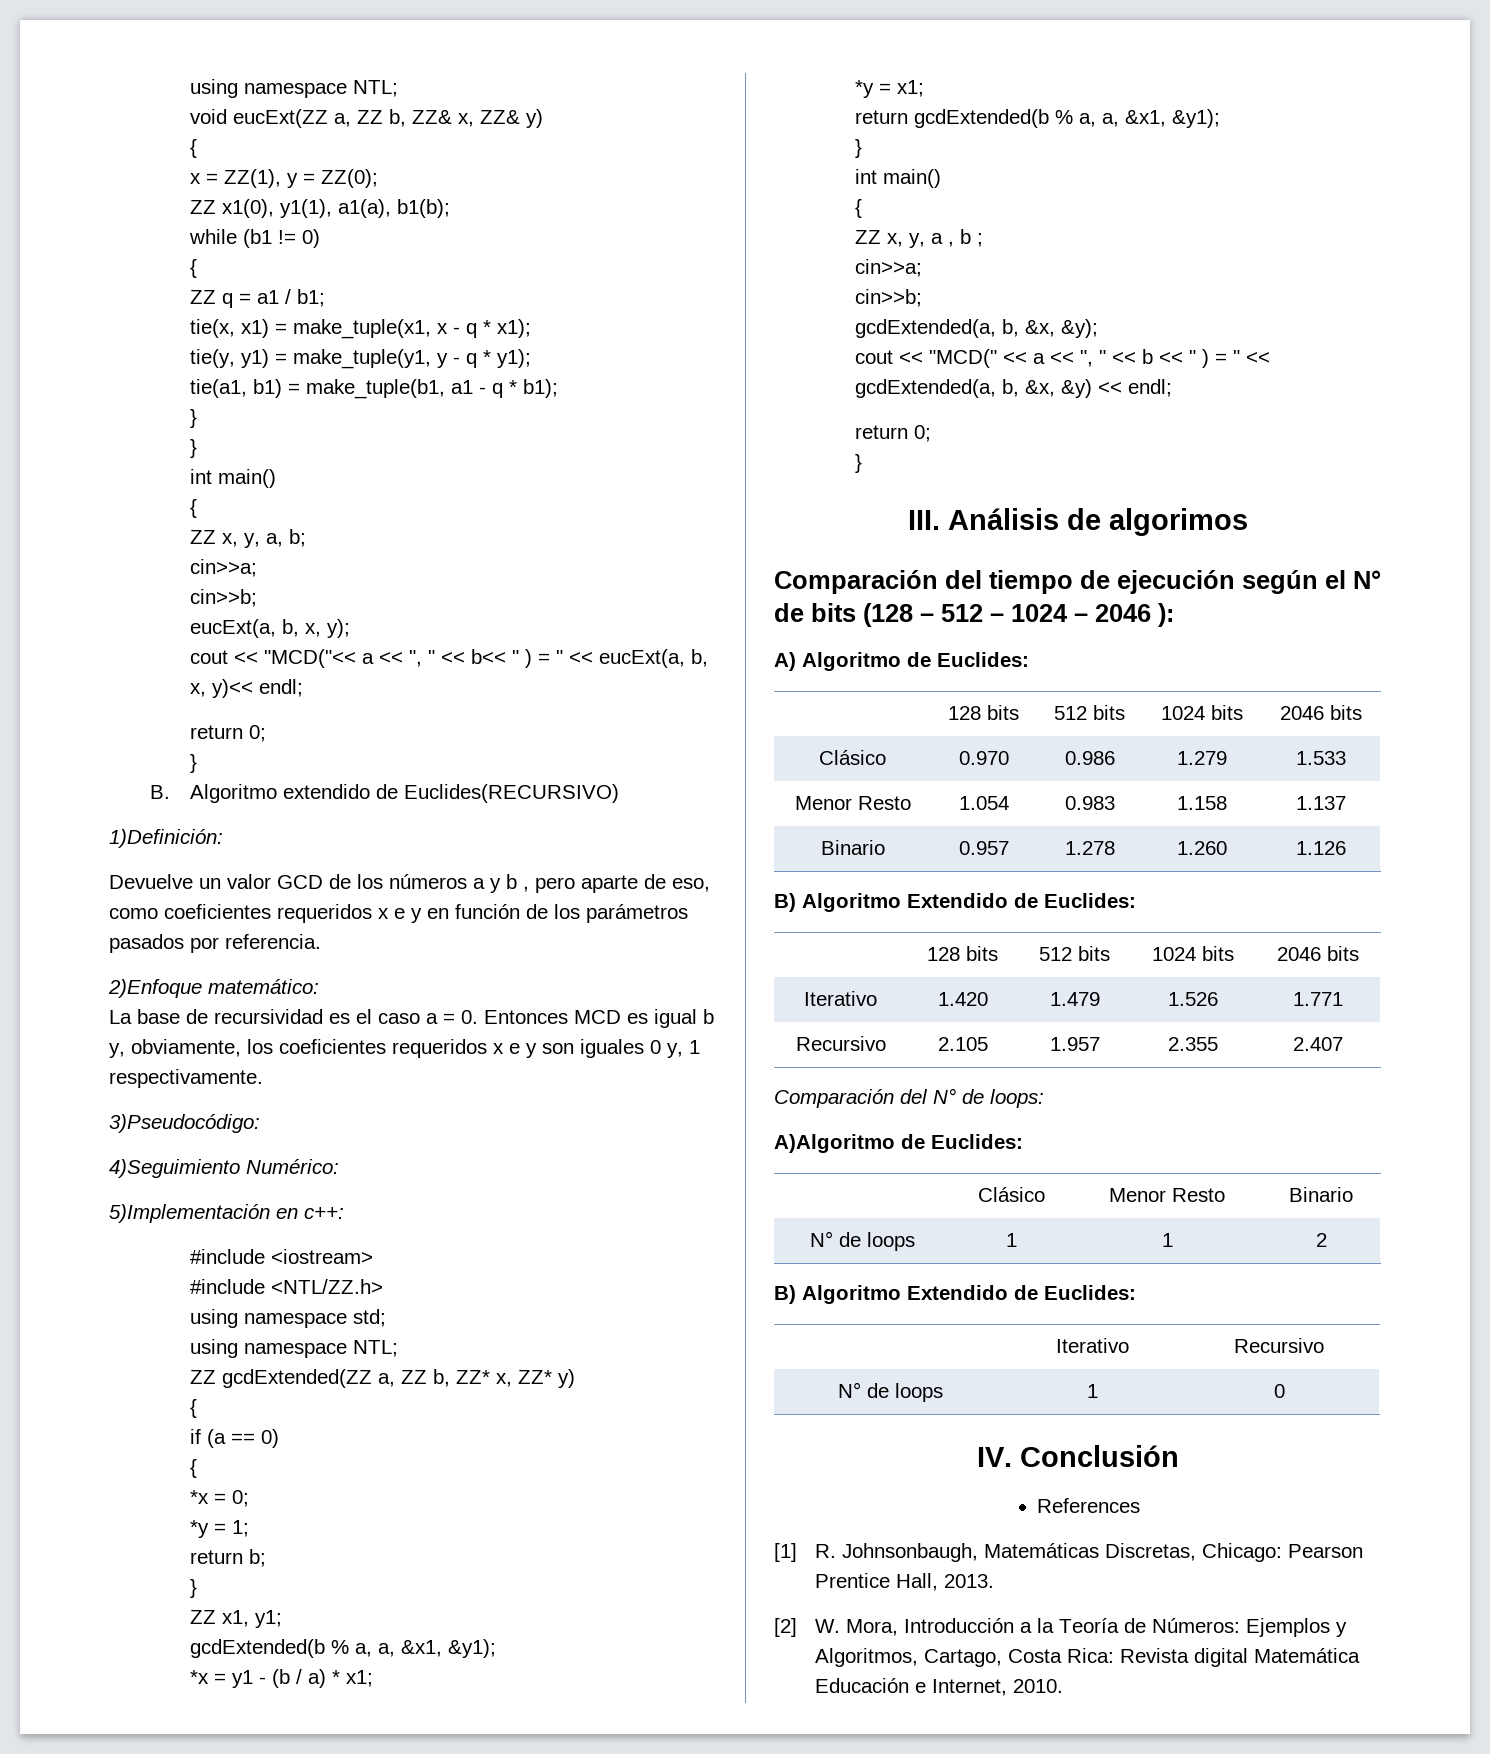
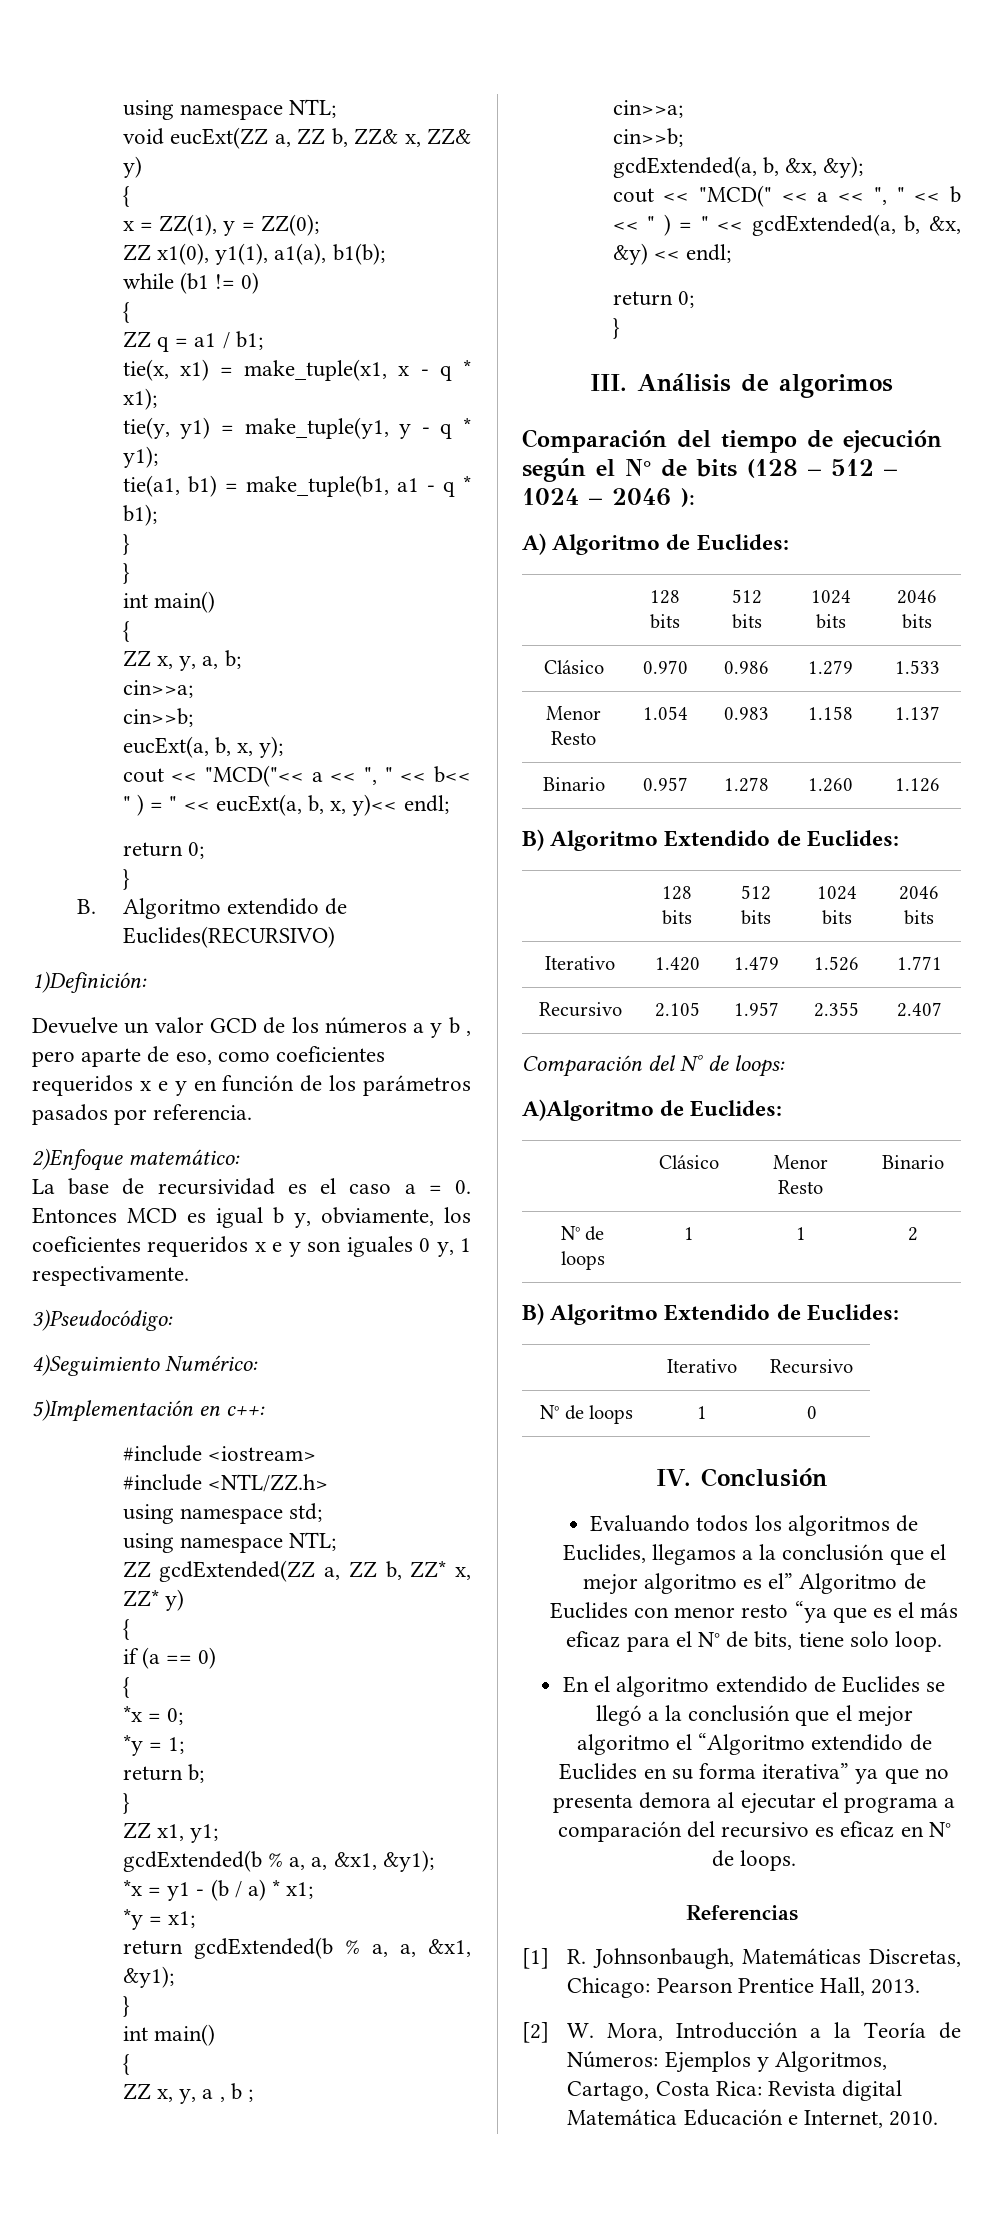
- References
+ Evaluando todos los algoritmos de Euclides, llegamos a la conclusión que el mejor algoritmo es el” Algoritmo de Euclides con menor resto “ya que es el más eficaz para el N° de bits, tiene solo loop.
+ En el algoritmo extendido de Euclides se llegó a la conclusión que el mejor algoritmo el “Algoritmo extendido de Euclides en su forma iterativa” ya que no presenta demora al ejecutar el programa a comparación del recursivo es eficaz en N° de loops.
+ Referencias

